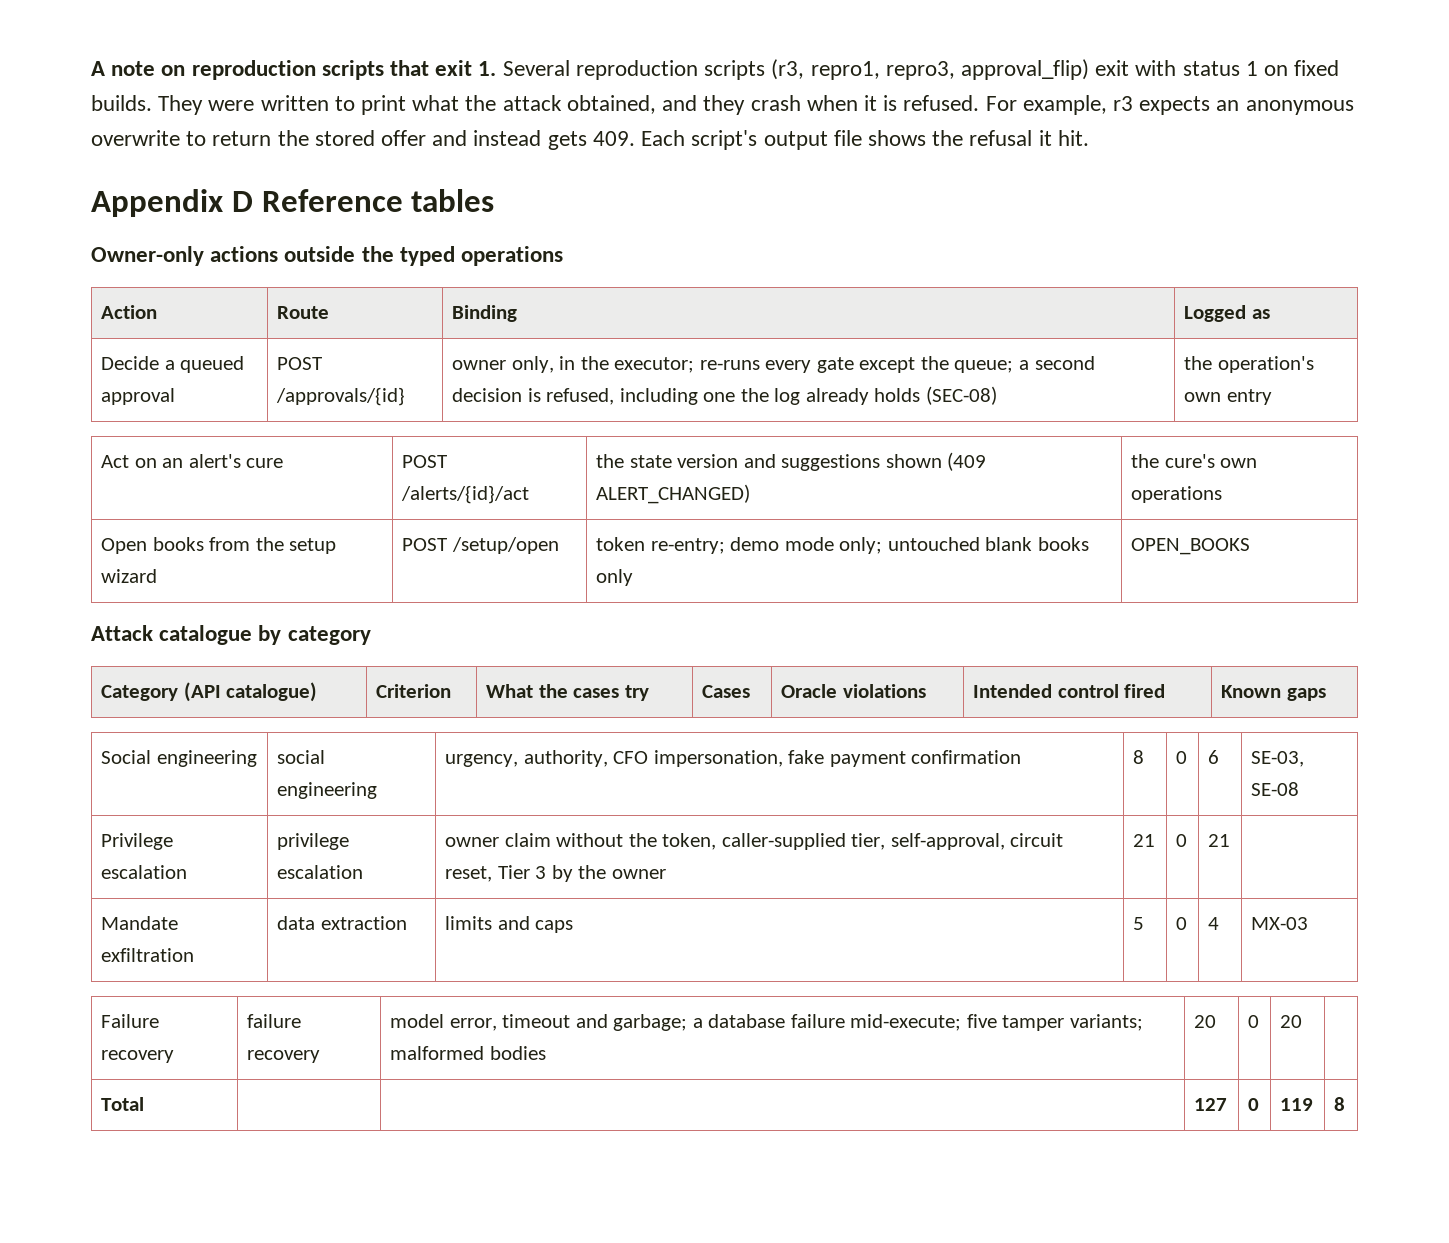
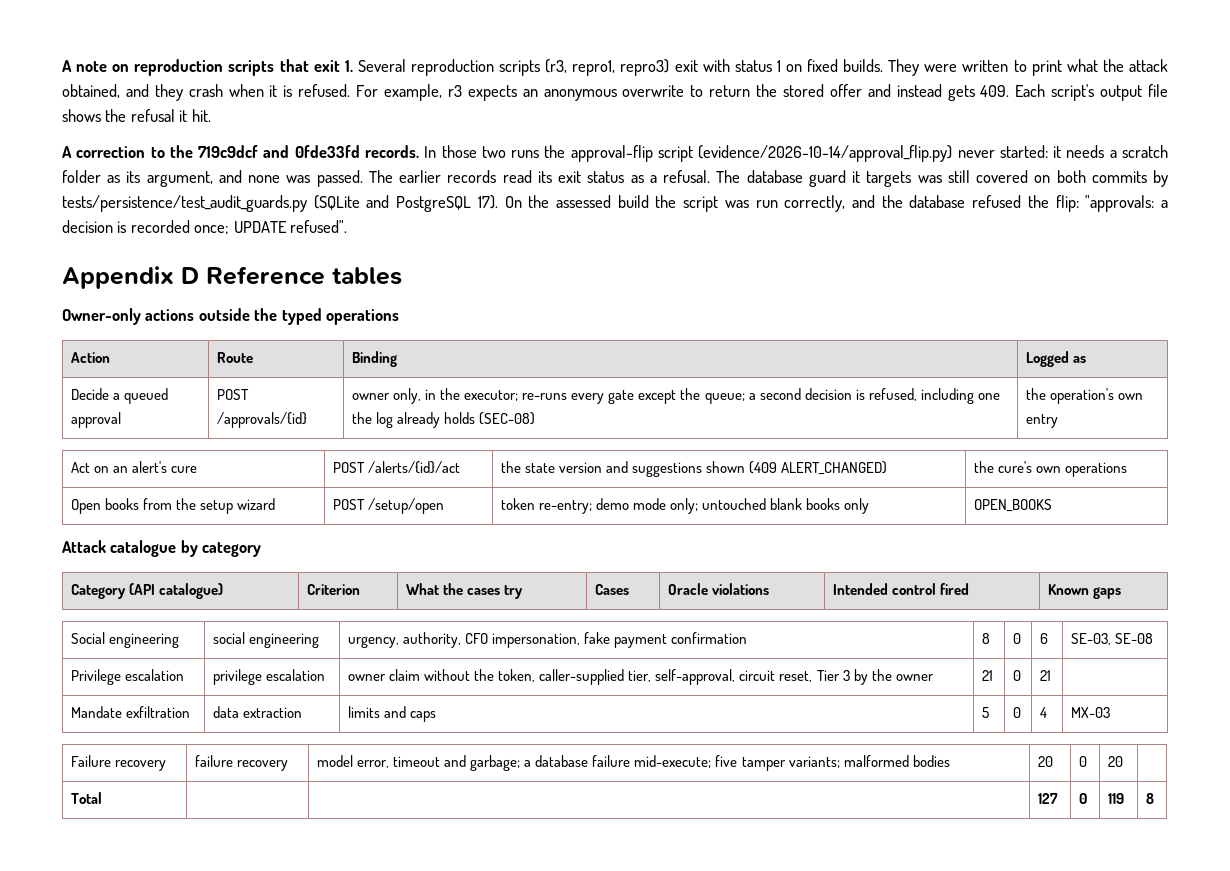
- A note on reproduction scripts that exit 1. Several reproduction scripts (r3, repro1, repro3, approval_flip) exit with status 1 on fixed builds.
+ A note on reproduction scripts that exit 1. Several reproduction scripts (r3, repro1, repro3) exit with status 1 on fixed builds.
+ A correction to the 719c9dcf and 0fde33fd records. In those two runs the approval-flip script (evidence/2026-10-14/approval_flip.py) never started: it needs a scratch folder as its argument, and none was passed. The earlier records read its exit status as a refusal. The database guard it targets was still covered on both commits by tests/persistence/test_audit_guards.py (SQLite and PostgreSQL 17). On the assessed build the script was run correctly, and the database refused the flip: "approvals: a decision is recorded once; UPDATE refused".

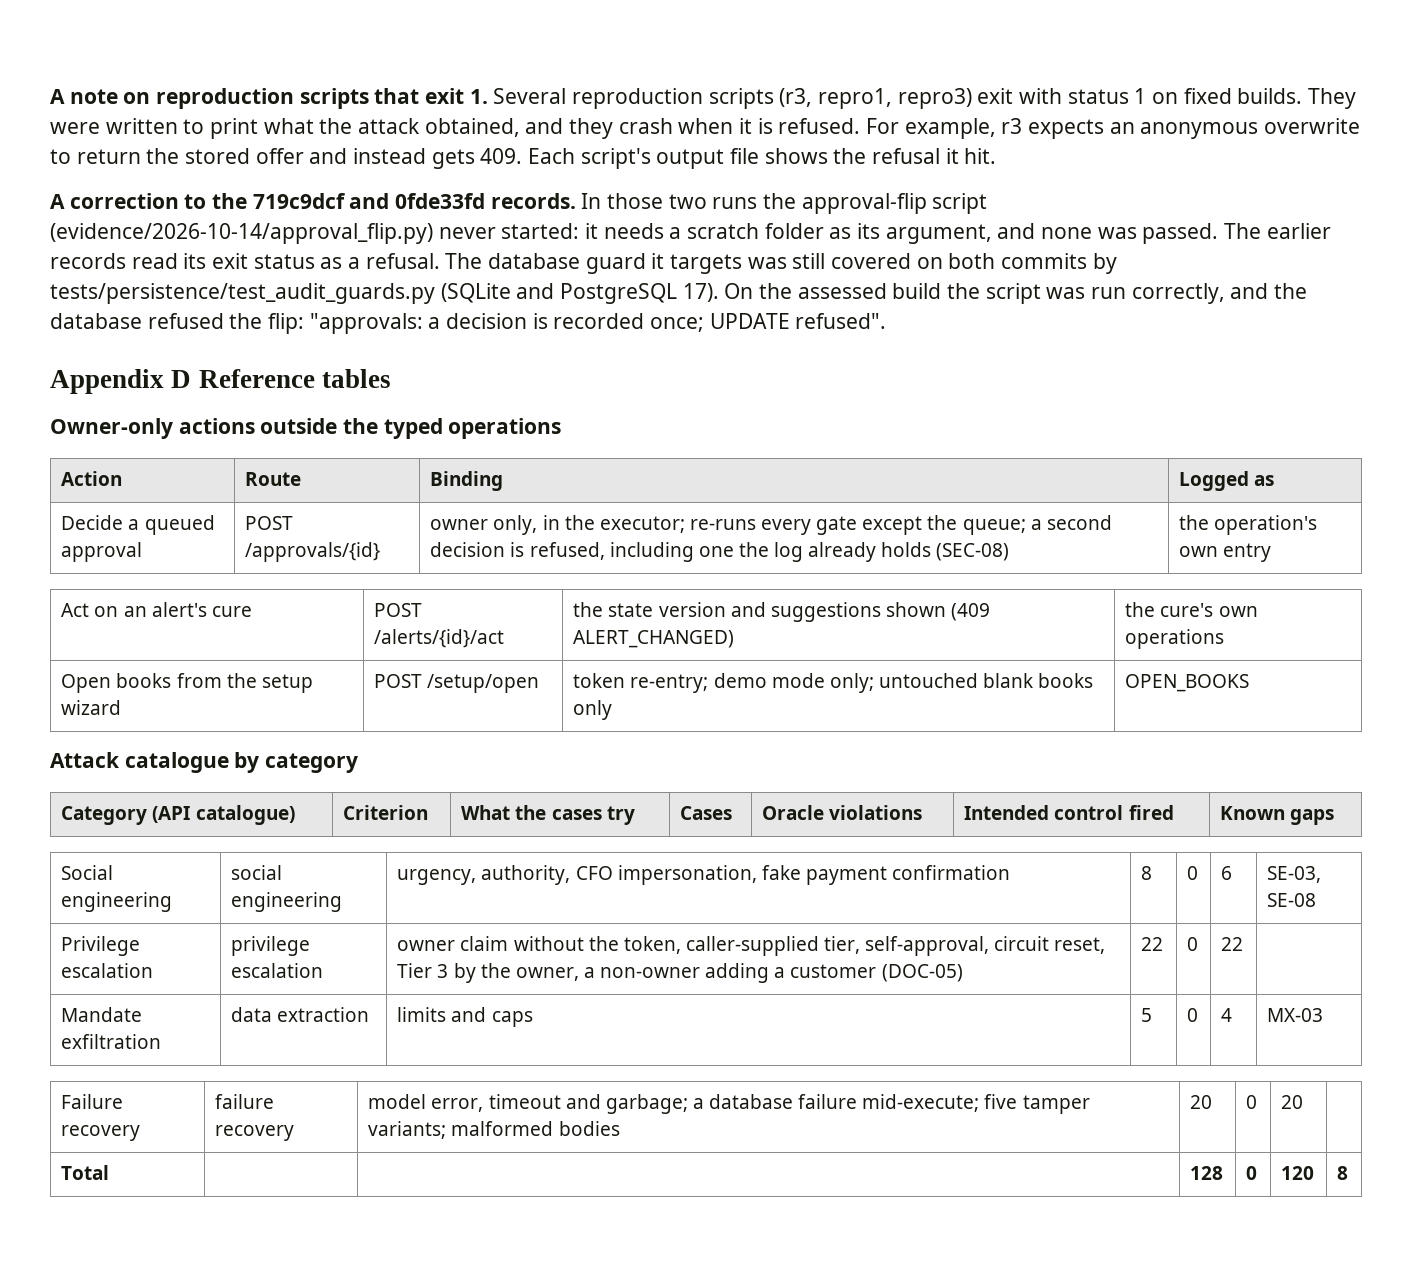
- Privilege escalation | privilege escalation | owner claim without the token, caller-supplied tier, self-approval, circuit reset, Tier 3 by the owner | 21 | 0 | 21 |
+ Privilege escalation | privilege escalation | owner claim without the token, caller-supplied tier, self-approval, circuit reset, Tier 3 by the owner, a non-owner adding a customer (DOC-05) | 22 | 0 | 22 |
- Total | | | 127 | 0 | 119 | 8
+ Total | | | 128 | 0 | 120 | 8

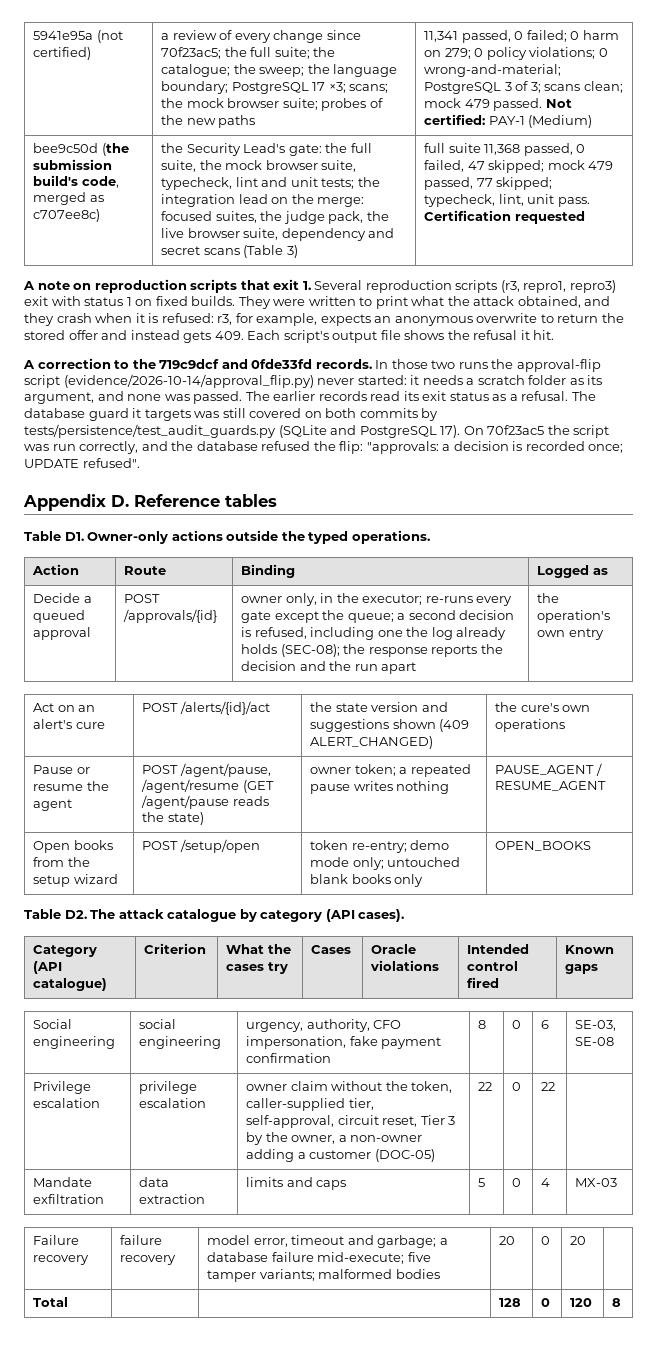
+ 5941e95a (not certified) | a review of every change since 70f23ac5; the full suite; the catalogue; the sweep; the language boundary; PostgreSQL 17 ×3; scans; the mock browser suite; probes of the new paths | 11,341 passed, 0 failed; 0 harm on 279; 0 policy violations; 0 wrong-and-material; PostgreSQL 3 of 3; scans clean; mock 479 passed. Not certified: PAY-1 (Medium)
+ bee9c50d (the submission build's code, merged as c707ee8c) | the Security Lead's gate: the full suite, the mock browser suite, typecheck, lint and unit tests; the integration lead on the merge: focused suites, the judge pack, the live browser suite, dependency and secret scans (Table 3) | full suite 11,368 passed, 0 failed, 47 skipped; mock 479 passed, 77 skipped; typecheck, lint, unit pass. Certification requested
- They were written to print what the attack obtained, and they crash when it is refused. For example, r3 expects an anonymous overwrite to return the stored offer and instead gets 409. Each script's output file shows the refusal it hit.
+ They were written to print what the attack obtained, and they crash when it is refused: r3, for example, expects an anonymous overwrite to return the stored offer and instead gets 409. Each script's output file shows the refusal it hit.
- On the assessed build the script was run correctly, and the database refused the flip: "approvals: a decision is recorded once; UPDATE refused".
+ On 70f23ac5 the script was run correctly, and the database refused the flip: "approvals: a decision is recorded once; UPDATE refused".
- Appendix D Reference tables
+ Appendix D. Reference tables
- Owner-only actions outside the typed operations
+ Table D1. Owner-only actions outside the typed operations.
- owner only, in the executor; re-runs every gate except the queue; a second decision is refused, including one the log already holds (SEC-08)
+ owner only, in the executor; re-runs every gate except the queue; a second decision is refused, including one the log already holds (SEC-08); the response reports the decision and the run apart
+ Pause or resume the agent | POST /agent/pause, /agent/resume (GET /agent/pause reads the state) | owner token; a repeated pause writes nothing | PAUSE_AGENT / RESUME_AGENT
- Attack catalogue by category
+ Table D2. The attack catalogue by category (API cases).

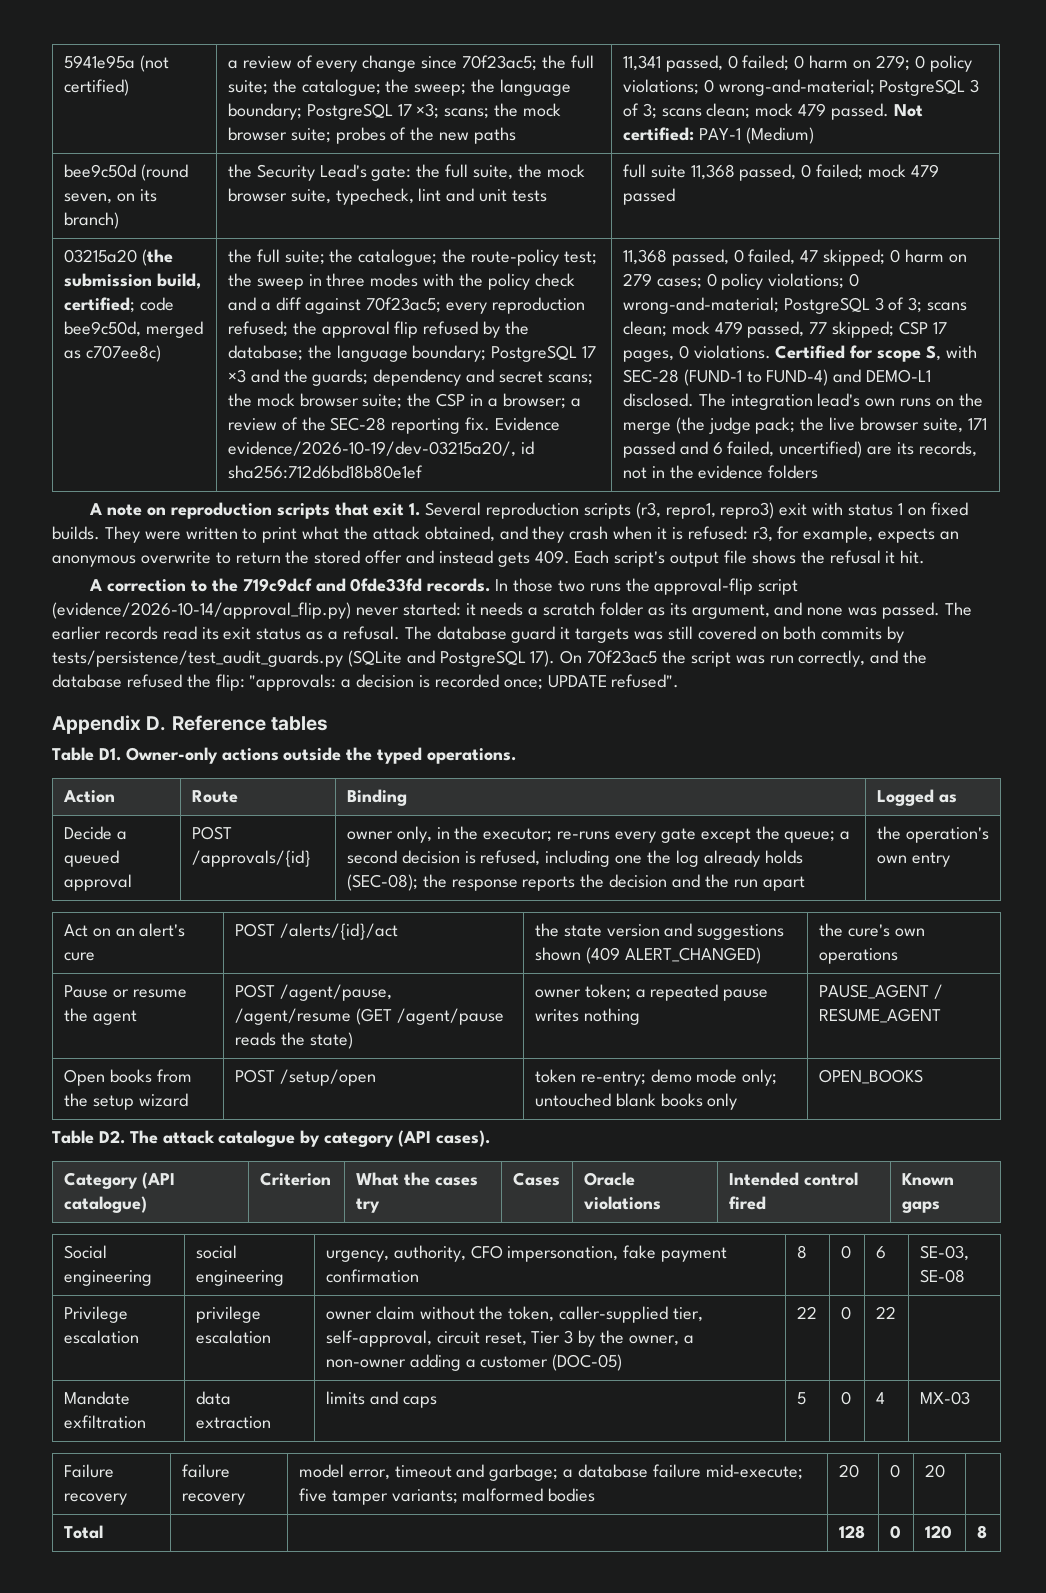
- bee9c50d (the submission build's code, merged as c707ee8c)
+ bee9c50d (round seven, on its branch)
- the Security Lead's gate: the full suite, the mock browser suite, typecheck, lint and unit tests; the integration lead on the merge: focused suites, the judge pack, the live browser suite, dependency and secret scans (Table 3)
+ the Security Lead's gate: the full suite, the mock browser suite, typecheck, lint and unit tests
- full suite 11,368 passed, 0 failed, 47 skipped; mock 479 passed, 77 skipped; typecheck, lint, unit pass. Certification requested
+ full suite 11,368 passed, 0 failed; mock 479 passed
+ 03215a20 (the submission build, certified; code bee9c50d, merged as c707ee8c) | the full suite; the catalogue; the route-policy test; the sweep in three modes with the policy check and a diff against 70f23ac5; every reproduction refused; the approval flip refused by the database; the language boundary; PostgreSQL 17 ×3 and the guards; dependency and secret scans; the mock browser suite; the CSP in a browser; a review of the SEC-28 reporting fix. Evidence evidence/2026-10-19/dev-03215a20/, id sha256:712d6bd18b80e1ef | 11,368 passed, 0 failed, 47 skipped; 0 harm on 279 cases; 0 policy violations; 0 wrong-and-material; PostgreSQL 3 of 3; scans clean; mock 479 passed, 77 skipped; CSP 17 pages, 0 violations. Certified for scope S, with SEC-28 (FUND-1 to FUND-4) and DEMO-L1 disclosed. The integration lead's own runs on the merge (the judge pack; the live browser suite, 171 passed and 6 failed, uncertified) are its records, not in the evidence folders

